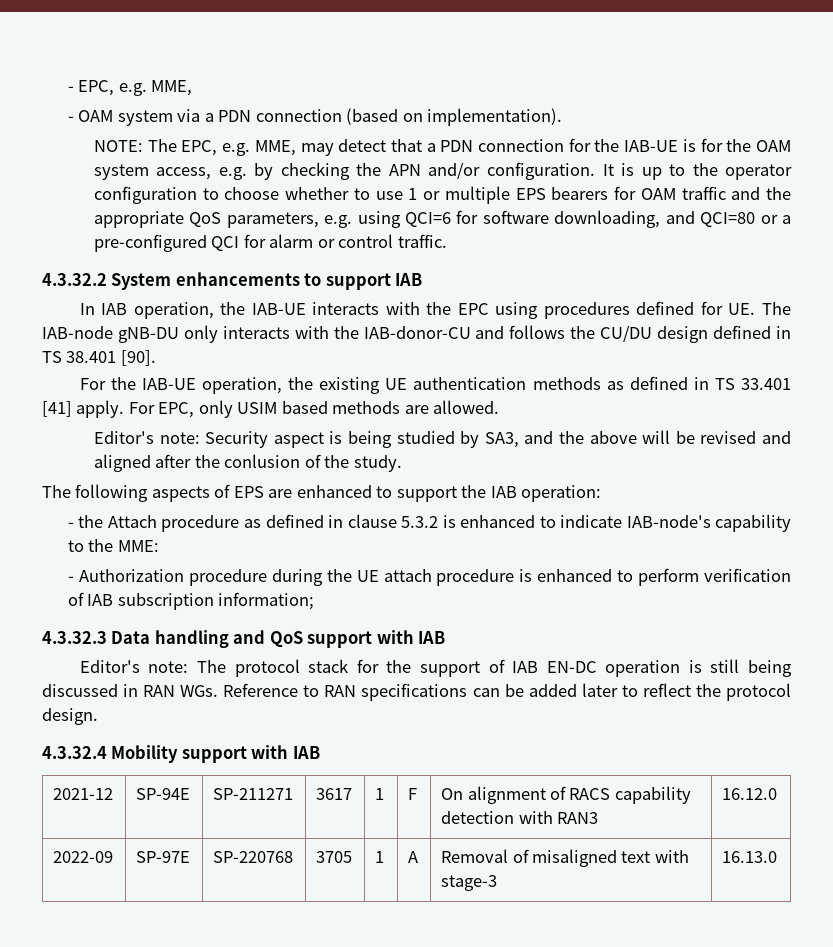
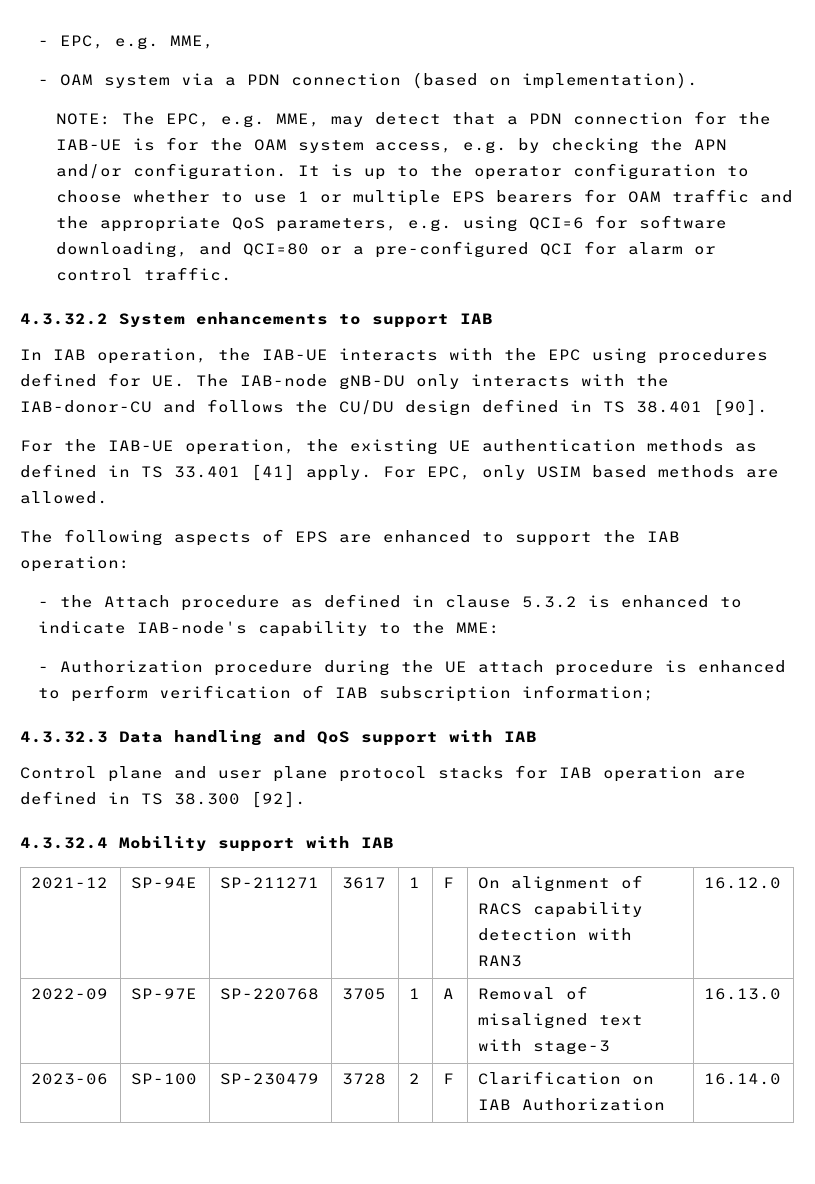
- Editor's note: Security aspect is being studied by SA3, and the above will be revised and aligned after the conlusion of the study.
- Editor's note: The protocol stack for the support of IAB EN-DC operation is still being discussed in RAN WGs. Reference to RAN specifications can be added later to reflect the protocol design.
+ Control plane and user plane protocol stacks for IAB operation are defined in TS 38.300 [92].
+ 2023-06 | SP-100 | SP-230479 | 3728 | 2 | F | Clarification on IAB Authorization | 16.14.0

